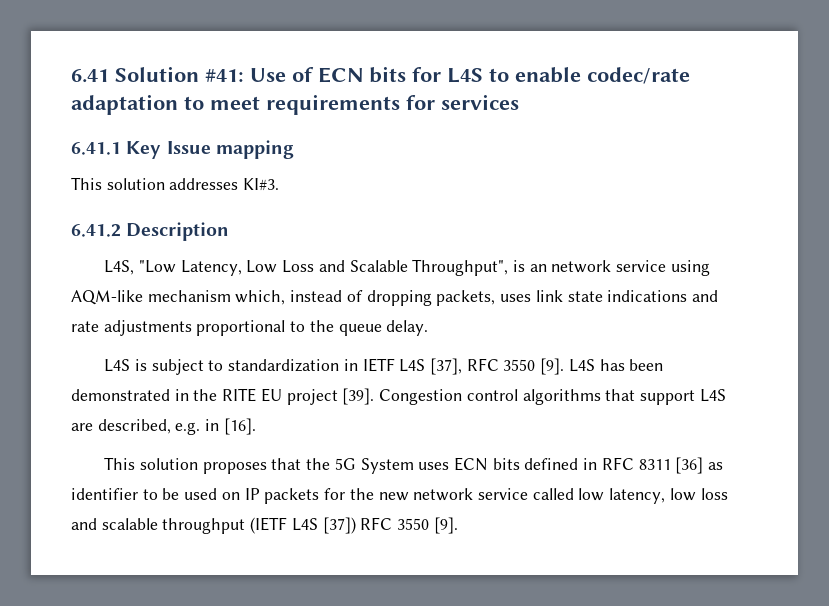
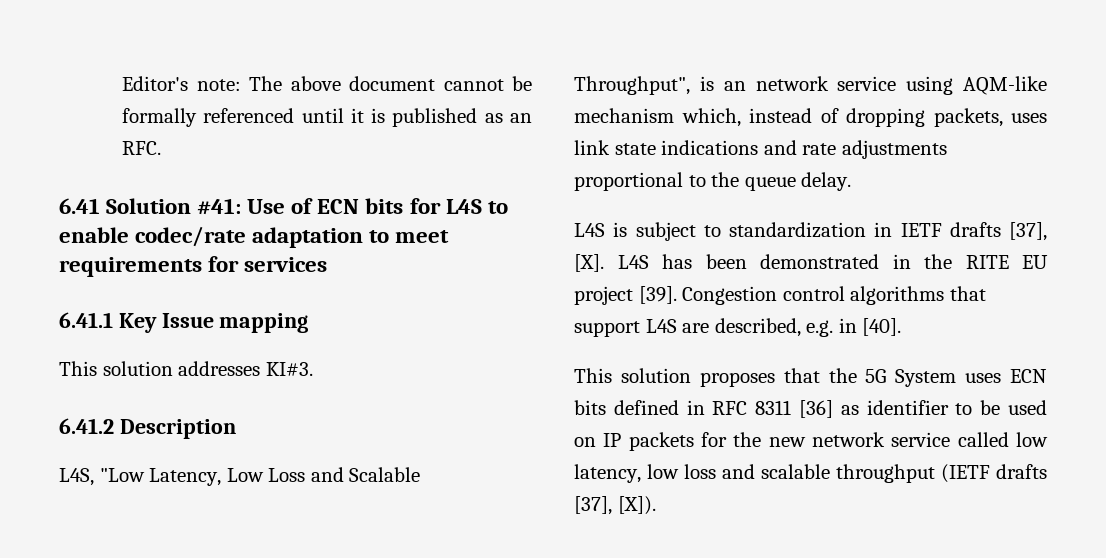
+ Editor's note: The above document cannot be formally referenced until it is published as an RFC.
- L4S is subject to standardization in IETF L4S [37], RFC 3550 [9]. L4S has been demonstrated in the RITE EU project [39].
+ L4S is subject to standardization in IETF drafts [37], [X]. L4S has been demonstrated in the RITE EU project [39].
- Congestion control algorithms that support L4S are described, e.g. in [16].
+ Congestion control algorithms that support L4S are described, e.g. in [40].
- This solution proposes that the 5G System uses ECN bits defined in RFC 8311 [36] as identifier to be used on IP packets for the new network service called low latency, low loss and scalable throughput (IETF L4S [37]) RFC 3550 [9].
+ This solution proposes that the 5G System uses ECN bits defined in RFC 8311 [36] as identifier to be used on IP packets for the new network service called low latency, low loss and scalable throughput (IETF drafts [37], [X]).

